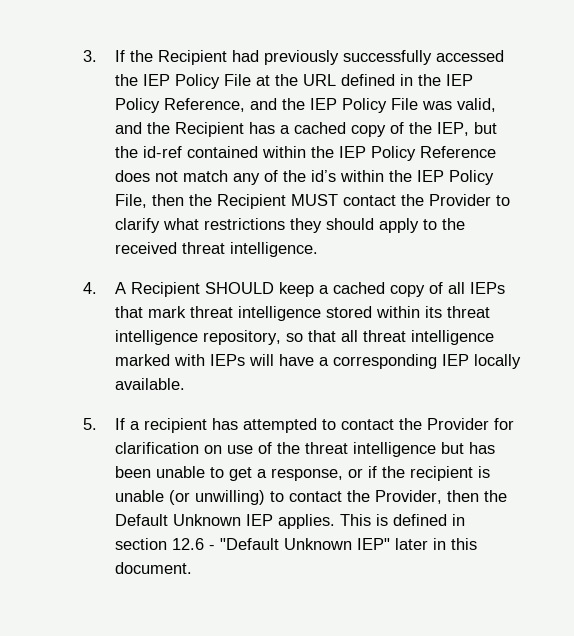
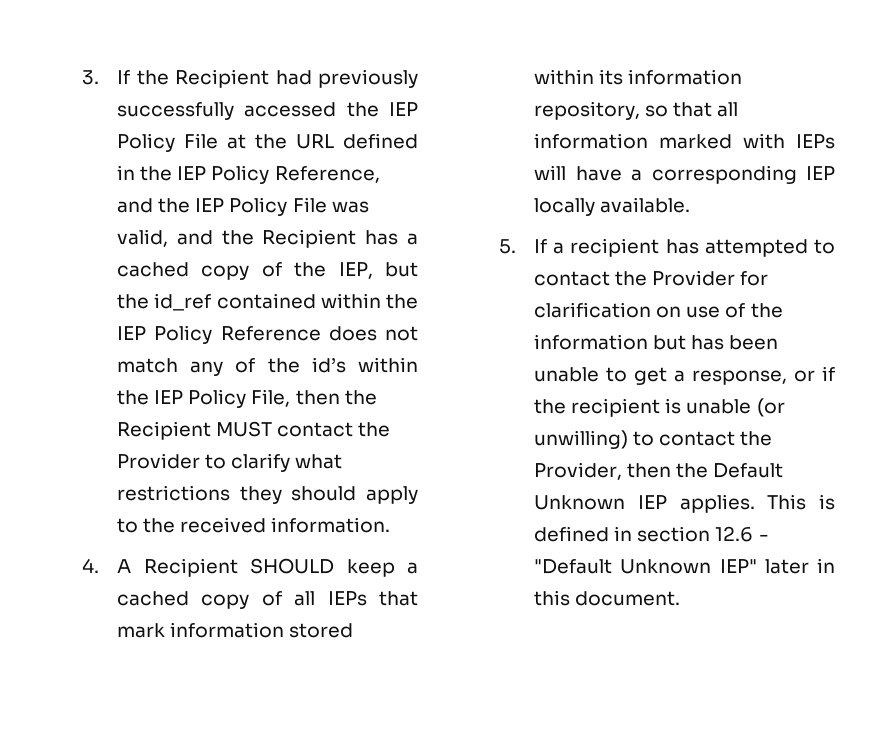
- 3. If the Recipient had previously successfully accessed the IEP Policy File at the URL defined in the IEP Policy Reference, and the IEP Policy File was valid, and the Recipient has a cached copy of the IEP, but the id-ref contained within the IEP Policy Reference does not match any of the id’s within the IEP Policy File, then the Recipient MUST contact the Provider to clarify what restrictions they should apply to the received threat intelligence.
+ 3. If the Recipient had previously successfully accessed the IEP Policy File at the URL defined in the IEP Policy Reference, and the IEP Policy File was valid, and the Recipient has a cached copy of the IEP, but the id_ref contained within the IEP Policy Reference does not match any of the id’s within the IEP Policy File, then the Recipient MUST contact the Provider to clarify what restrictions they should apply to the received information.
- 4. A Recipient SHOULD keep a cached copy of all IEPs that mark threat intelligence stored within its threat intelligence repository, so that all threat intelligence marked with IEPs will have a corresponding IEP locally available.
+ 4. A Recipient SHOULD keep a cached copy of all IEPs that mark information stored within its information repository, so that all information marked with IEPs will have a corresponding IEP locally available.
- 5. If a recipient has attempted to contact the Provider for clarification on use of the threat intelligence but has been unable to get a response, or if the recipient is unable (or unwilling) to contact the Provider, then the Default Unknown IEP applies.
+ 5. If a recipient has attempted to contact the Provider for clarification on use of the information but has been unable to get a response, or if the recipient is unable (or unwilling) to contact the Provider, then the Default Unknown IEP applies.

